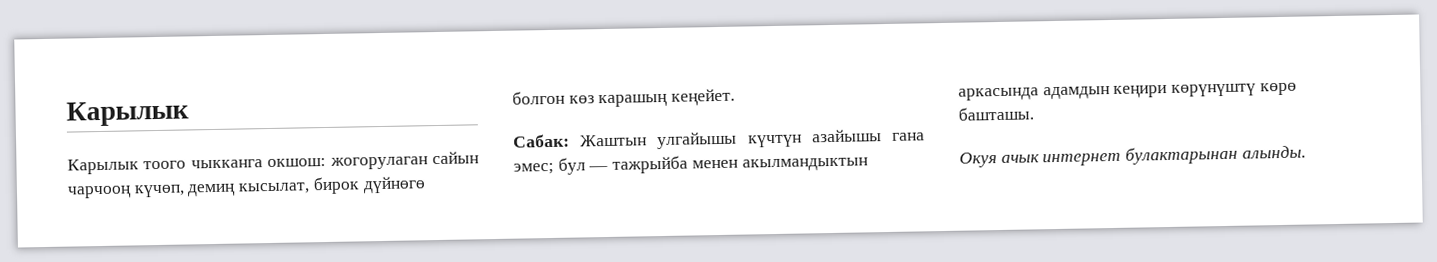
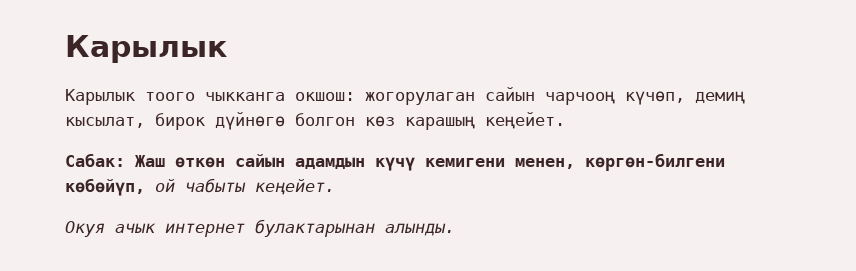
- Сабак: Жаштын улгайышы күчтүн азайышы гана эмес; бул — тажрыйба менен акылмандыктын аркасында адамдын кеңири көрүнүштү көрө башташы.
+ Сабак: Жаш өткөн сайын адамдын күчү кемигени менен, көргөн-билгени көбөйүп, ой чабыты кеңейет.

